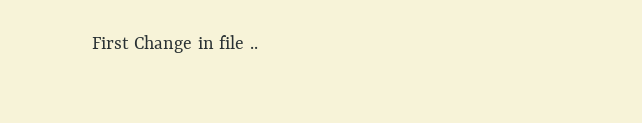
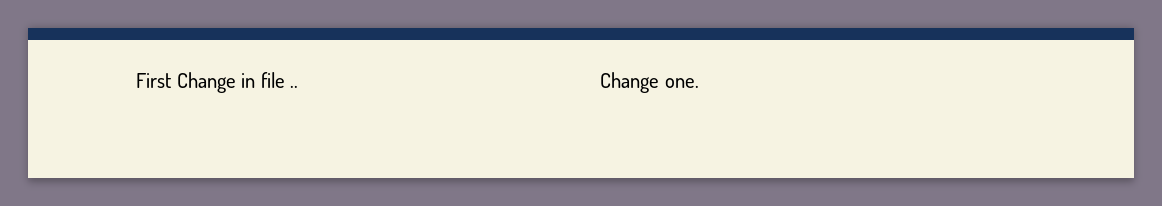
+ Change one.

